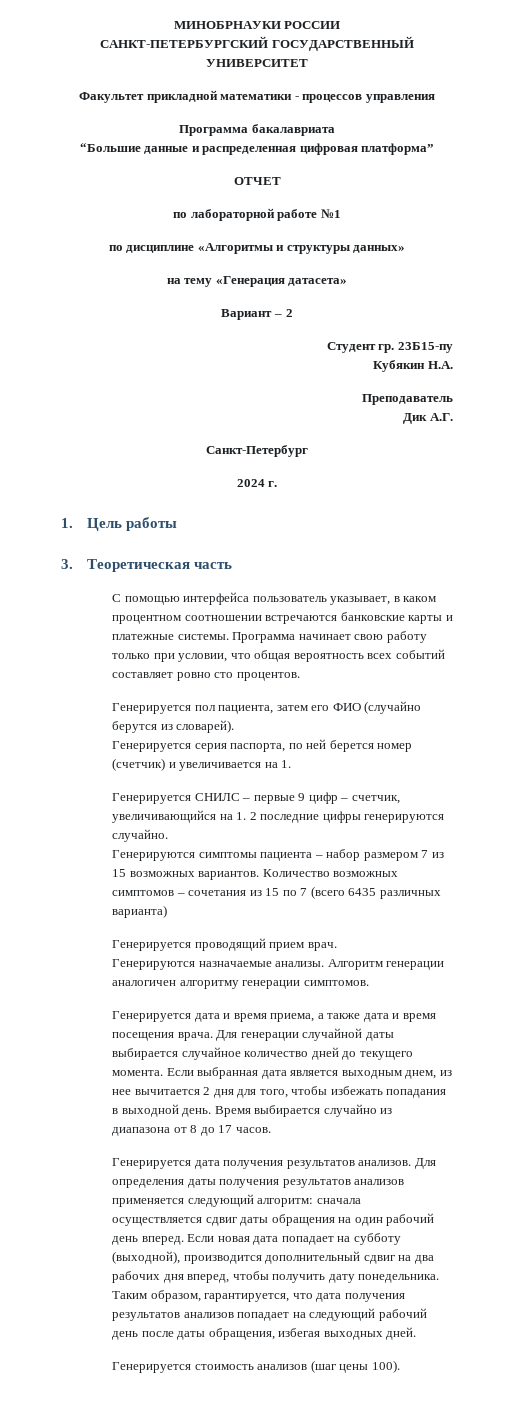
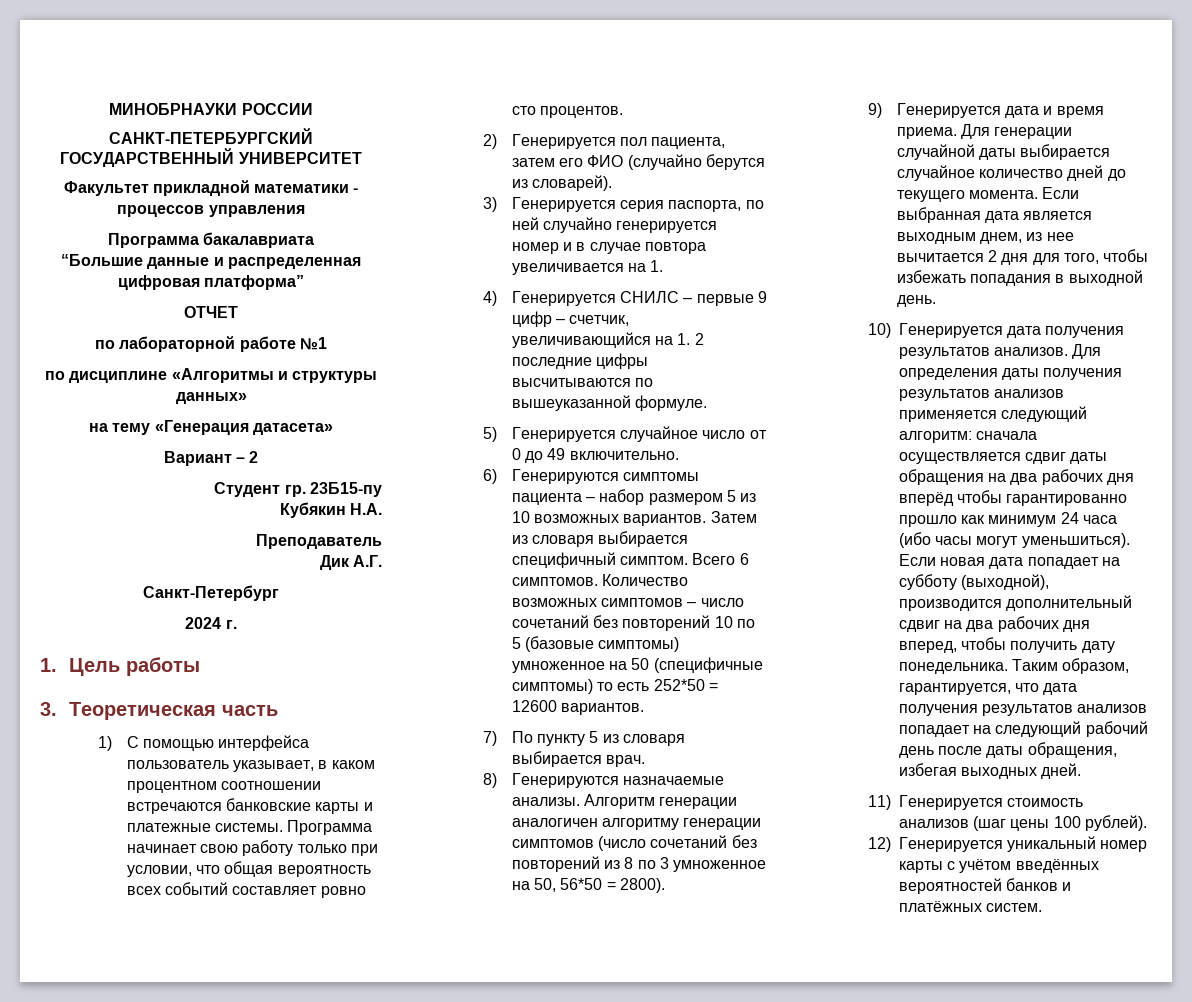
- С помощью интерфейса пользователь указывает, в каком процентном соотношении встречаются банковские карты и платежные системы.
+ 1) С помощью интерфейса пользователь указывает, в каком процентном соотношении встречаются банковские карты и платежные системы.
- Генерируется пол пациента, затем его ФИО (случайно берутся из словарей).
+ 2) Генерируется пол пациента, затем его ФИО (случайно берутся из словарей).
- Генерируется серия паспорта, по ней берется номер (счетчик) и увеличивается на 1.
+ 3) Генерируется серия паспорта, по ней случайно генерируется номер и в случае повтора увеличивается на 1.
- Генерируется СНИЛС – первые 9 цифр – счетчик, увеличивающийся на 1. 2 последние цифры генерируются случайно.
- Генерируются симптомы пациента – набор размером 7 из 15 возможных вариантов. Количество возможных симптомов – сочетания из 15 по 7 (всего 6435 различных варианта)
- Генерируется проводящий прием врач.
+ 4) Генерируется СНИЛС – первые 9 цифр – счетчик, увеличивающийся на 1. 2 последние цифры высчитываются по вышеуказанной формуле.
+ 5) Генерируется случайное число от 0 до 49 включительно.
+ 6) Генерируются симптомы пациента – набор размером 5 из 10 возможных вариантов. Затем из словаря выбирается специфичный симптом. Всего 6 симптомов. Количество возможных симптомов – число сочетаний без повторений 10 по 5 (базовые симптомы) умноженное на 50 (специфичные симптомы) то есть 252*50 = 12600 вариантов.
+ 7) По пункту 5 из словаря выбирается врач.
- Генерируются назначаемые анализы.
+ 8) Генерируются назначаемые анализы.
- Алгоритм генерации аналогичен алгоритму генерации симптомов.
- Генерируется дата и время приема, а также дата и время посещения врача.
+ Алгоритм генерации аналогичен алгоритму генерации симптомов (число сочетаний без повторений из 8 по 3 умноженное на 50, 56*50 = 2800).
+ 9) Генерируется дата и время приема.
- Если выбранная дата является выходным днем, из нее вычитается 2 дня для того, чтобы избежать попадания в выходной день. Время выбирается случайно из диапазона от 8 до 17 часов.
- Генерируется дата получения результатов анализов.
+ Если выбранная дата является выходным днем, из нее вычитается 2 дня для того, чтобы избежать попадания в выходной день.
+ 10) Генерируется дата получения результатов анализов.
- Для определения даты получения результатов анализов применяется следующий алгоритм: сначала осуществляется сдвиг даты обращения на один рабочий день вперед.
+ Для определения даты получения результатов анализов применяется следующий алгоритм: сначала осуществляется сдвиг даты обращения на два рабочих дня вперёд чтобы гарантированно прошло как минимум 24 часа (ибо часы могут уменьшиться).
- Генерируется стоимость анализов (шаг цены 100).
+ 11) Генерируется стоимость анализов (шаг цены 100 рублей).
+ 12) Генерируется уникальный номер карты с учётом введённых вероятностей банков и платёжных систем.

